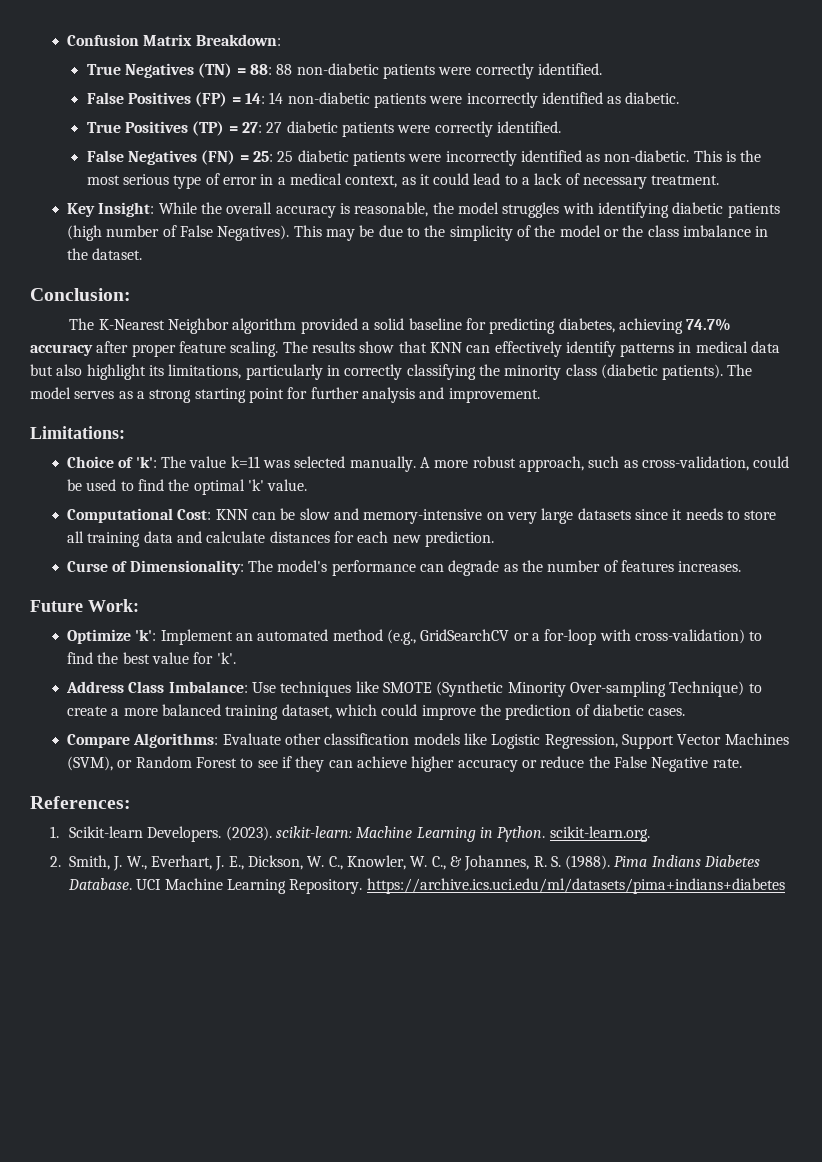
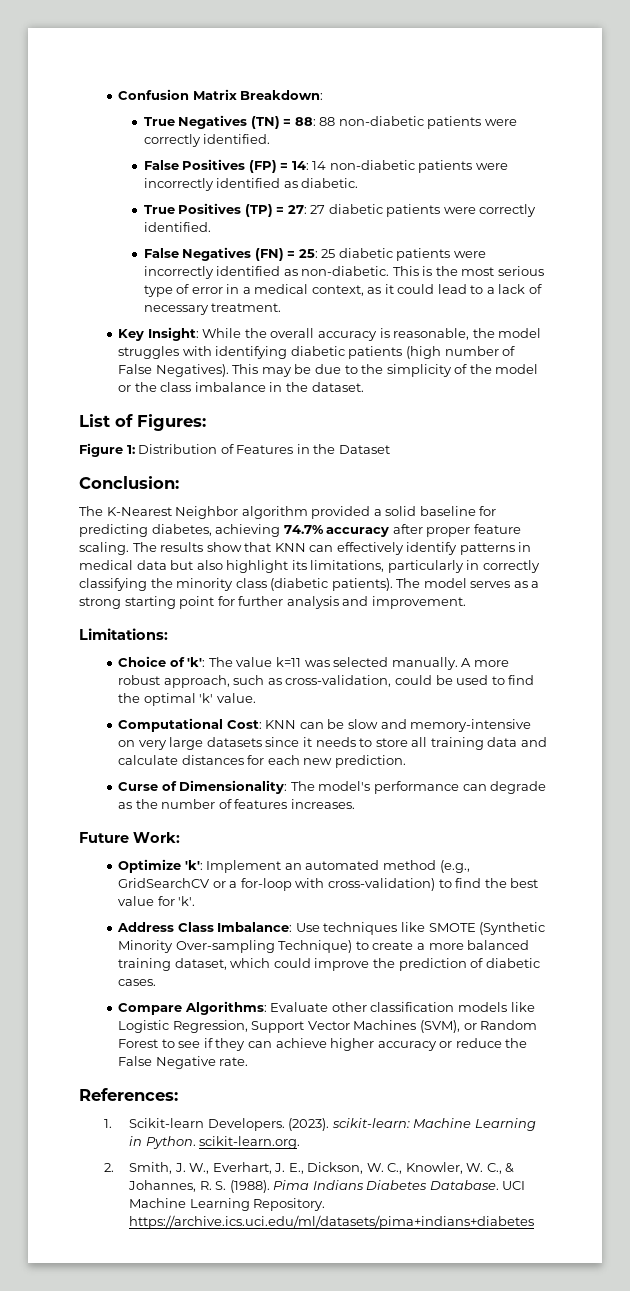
+ List of Figures:
+ Figure 1: Distribution of Features in the Dataset

